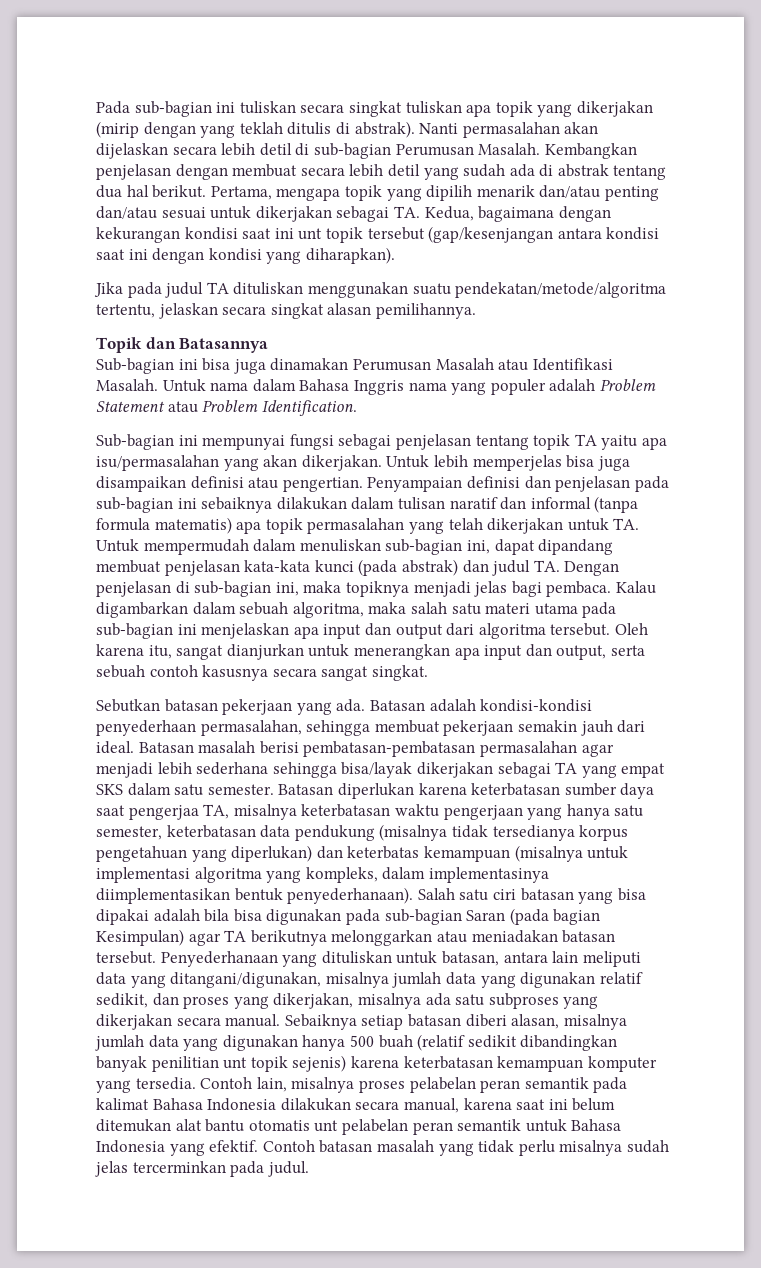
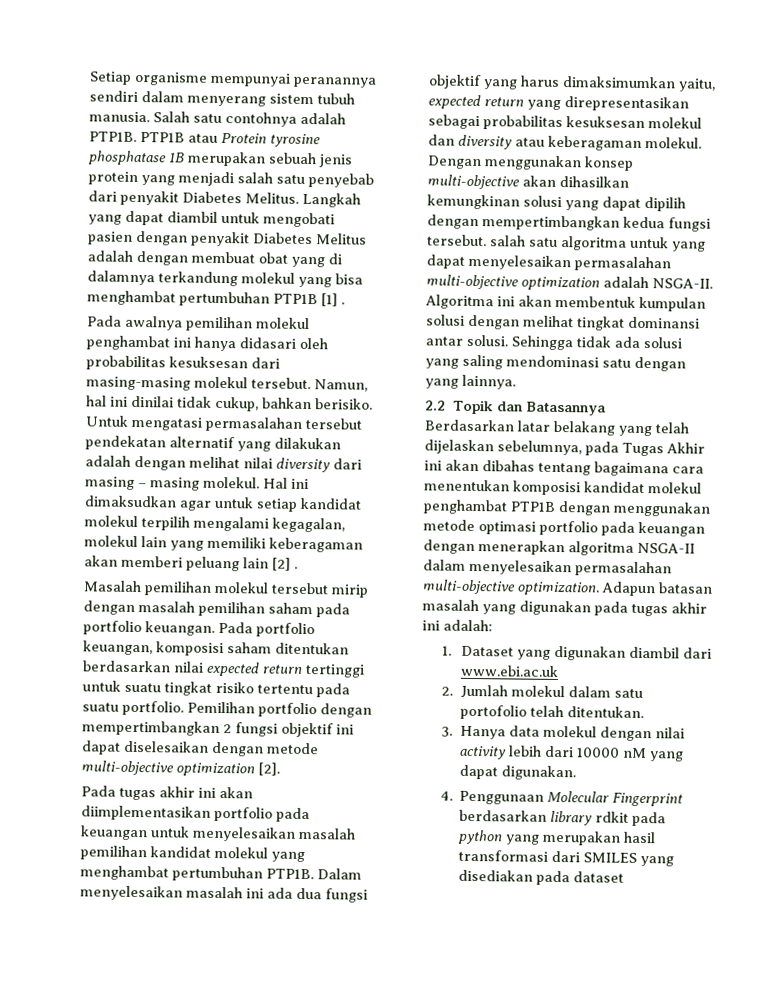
- Pada sub-bagian ini tuliskan secara singkat tuliskan apa topik yang dikerjakan (mirip dengan yang teklah ditulis di abstrak). Nanti permasalahan akan dijelaskan secara lebih detil di sub-bagian Perumusan Masalah. Kembangkan penjelasan dengan membuat secara lebih detil yang sudah ada di abstrak tentang dua hal berikut. Pertama, mengapa topik yang dipilih menarik dan/atau penting dan/atau sesuai untuk dikerjakan sebagai TA. Kedua, bagaimana dengan kekurangan kondisi saat ini unt topik tersebut (gap/kesenjangan antara kondisi saat ini dengan kondisi yang diharapkan).
- Jika pada judul TA dituliskan menggunakan suatu pendekatan/metode/algoritma tertentu, jelaskan secara singkat alasan pemilihannya.
- Topik dan Batasannya
- Sub-bagian ini bisa juga dinamakan Perumusan Masalah atau Identifikasi Masalah. Untuk nama dalam Bahasa Inggris nama yang populer adalah Problem Statement atau Problem Identification.
- Sub-bagian ini mempunyai fungsi sebagai penjelasan tentang topik TA yaitu apa isu/permasalahan yang akan dikerjakan. Untuk lebih memperjelas bisa juga disampaikan definisi atau pengertian. Penyampaian definisi dan penjelasan pada sub-bagian ini sebaiknya dilakukan dalam tulisan naratif dan informal (tanpa formula matematis) apa topik permasalahan yang telah dikerjakan untuk TA. Untuk mempermudah dalam menuliskan sub-bagian ini, dapat dipandang membuat penjelasan kata-kata kunci (pada abstrak) dan judul TA. Dengan penjelasan di sub-bagian ini, maka topiknya menjadi jelas bagi pembaca. Kalau digambarkan dalam sebuah algoritma, maka salah satu materi utama pada sub-bagian ini menjelaskan apa input dan output dari algoritma tersebut. Oleh karena itu, sangat dianjurkan untuk menerangkan apa input dan output, serta sebuah contoh kasusnya secara sangat singkat.
- Sebutkan batasan pekerjaan yang ada. Batasan adalah kondisi-kondisi penyederhaan permasalahan, sehingga membuat pekerjaan semakin jauh dari ideal. Batasan masalah berisi pembatasan-pembatasan permasalahan agar menjadi lebih sederhana sehingga bisa/layak dikerjakan sebagai TA yang empat SKS dalam satu semester. Batasan diperlukan karena keterbatasan sumber daya saat pengerjaa TA, misalnya keterbatasan waktu pengerjaan yang hanya satu semester, keterbatasan data pendukung (misalnya tidak tersedianya korpus pengetahuan yang diperlukan) dan keterbatas kemampuan (misalnya untuk implementasi algoritma yang kompleks, dalam implementasinya diimplementasikan bentuk penyederhanaan). Salah satu ciri batasan yang bisa dipakai adalah bila bisa digunakan pada sub-bagian Saran (pada bagian Kesimpulan) agar TA berikutnya melonggarkan atau meniadakan batasan tersebut. Penyederhanaan yang dituliskan untuk batasan, antara lain meliputi data yang ditangani/digunakan, misalnya jumlah data yang digunakan relatif sedikit, dan proses yang dikerjakan, misalnya ada satu subproses yang dikerjakan secara manual. Sebaiknya setiap batasan diberi alasan, misalnya jumlah data yang digunakan hanya 500 buah (relatif sedikit dibandingkan banyak penilitian unt topik sejenis) karena keterbatasan kemampuan komputer yang tersedia. Contoh lain, misalnya proses pelabelan peran semantik pada kalimat Bahasa Indonesia dilakukan secara manual, karena saat ini belum ditemukan alat bantu otomatis unt pelabelan peran semantik untuk Bahasa Indonesia yang efektif. Contoh batasan masalah yang tidak perlu misalnya sudah jelas tercerminkan pada judul.
+ Setiap organisme mempunyai peranannya sendiri dalam menyerang sistem tubuh manusia. Salah satu contohnya adalah PTP1B. PTP1B atau Protein tyrosine phosphatase 1B merupakan sebuah jenis protein yang menjadi salah satu penyebab dari penyakit Diabetes Melitus. Langkah yang dapat diambil untuk mengobati pasien dengan penyakit Diabetes Melitus adalah dengan membuat obat yang di dalamnya terkandung molekul yang bisa menghambat pertumbuhan PTP1B [1] .
+ Pada awalnya pemilihan molekul penghambat ini hanya didasari oleh probabilitas kesuksesan dari masing-masing molekul tersebut. Namun, hal ini dinilai tidak cukup, bahkan berisiko. Untuk mengatasi permasalahan tersebut pendekatan alternatif yang dilakukan adalah dengan melihat nilai diversity dari masing – masing molekul. Hal ini dimaksudkan agar untuk setiap kandidat molekul terpilih mengalami kegagalan, molekul lain yang memiliki keberagaman akan memberi peluang lain [2] .
+ Masalah pemilihan molekul tersebut mirip dengan masalah pemilihan saham pada portfolio keuangan. Pada portfolio keuangan, komposisi saham ditentukan berdasarkan nilai expected return tertinggi untuk suatu tingkat risiko tertentu pada suatu portfolio. Pemilihan portfolio dengan mempertimbangkan 2 fungsi objektif ini dapat diselesaikan dengan metode multi-objective optimization [2].
+ Pada tugas akhir ini akan diimplementasikan portfolio pada keuangan untuk menyelesaikan masalah pemilihan kandidat molekul yang menghambat pertumbuhan PTP1B. Dalam menyelesaikan masalah ini ada dua fungsi objektif yang harus dimaksimumkan yaitu, expected return yang direpresentasikan sebagai probabilitas kesuksesan molekul dan diversity atau keberagaman molekul. Dengan menggunakan konsep multi-objective akan dihasilkan kemungkinan solusi yang dapat dipilih dengan mempertimbangkan kedua fungsi tersebut. salah satu algoritma untuk yang dapat menyelesaikan permasalahan multi-objective optimization adalah NSGA-II. Algoritma ini akan membentuk kumpulan solusi dengan melihat tingkat dominansi antar solusi. Sehingga tidak ada solusi yang saling mendominasi satu dengan yang lainnya.
+ 2.2 Topik dan Batasannya
+ Berdasarkan latar belakang yang telah dijelaskan sebelumnya, pada Tugas Akhir ini akan dibahas tentang bagaimana cara menentukan komposisi kandidat molekul penghambat PTP1B dengan menggunakan metode optimasi portfolio pada keuangan dengan menerapkan algoritma NSGA-II dalam menyelesaikan permasalahan multi-objective optimization. Adapun batasan masalah yang digunakan pada tugas akhir ini adalah:
+ 1. Dataset yang digunakan diambil dari www.ebi.ac.uk
+ 2. Jumlah molekul dalam satu portofolio telah ditentukan.
+ 3. Hanya data molekul dengan nilai activity lebih dari 10000 nM yang dapat digunakan.
+ 4. Penggunaan Molecular Fingerprint berdasarkan library rdkit pada python yang merupakan hasil transformasi dari SMILES yang disediakan pada dataset

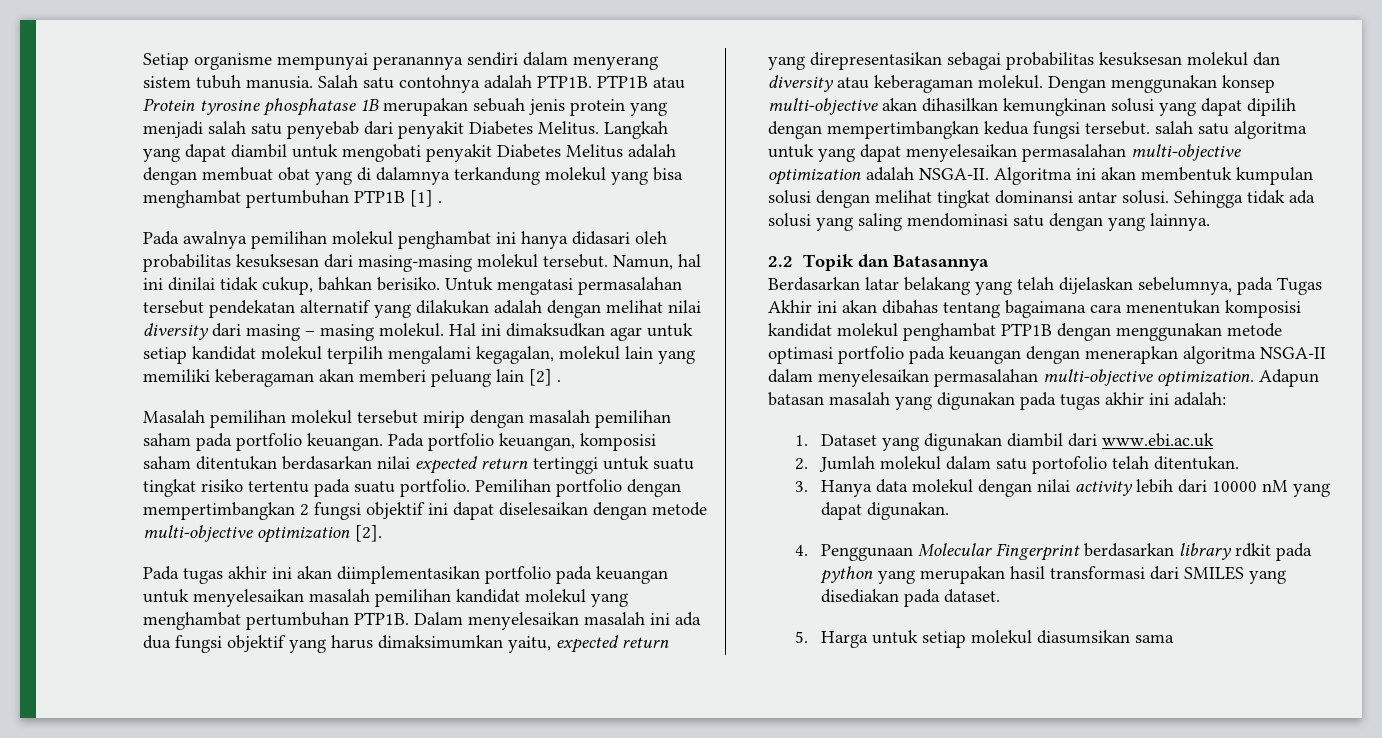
- Langkah yang dapat diambil untuk mengobati pasien dengan penyakit Diabetes Melitus adalah dengan membuat obat yang di dalamnya terkandung molekul yang bisa menghambat pertumbuhan PTP1B [1] .
+ Langkah yang dapat diambil untuk mengobati penyakit Diabetes Melitus adalah dengan membuat obat yang di dalamnya terkandung molekul yang bisa menghambat pertumbuhan PTP1B [1] .
- 4. Penggunaan Molecular Fingerprint berdasarkan library rdkit pada python yang merupakan hasil transformasi dari SMILES yang disediakan pada dataset
+ 4. Penggunaan Molecular Fingerprint berdasarkan library rdkit pada python yang merupakan hasil transformasi dari SMILES yang disediakan pada dataset.
+ 5. Harga untuk setiap molekul diasumsikan sama

